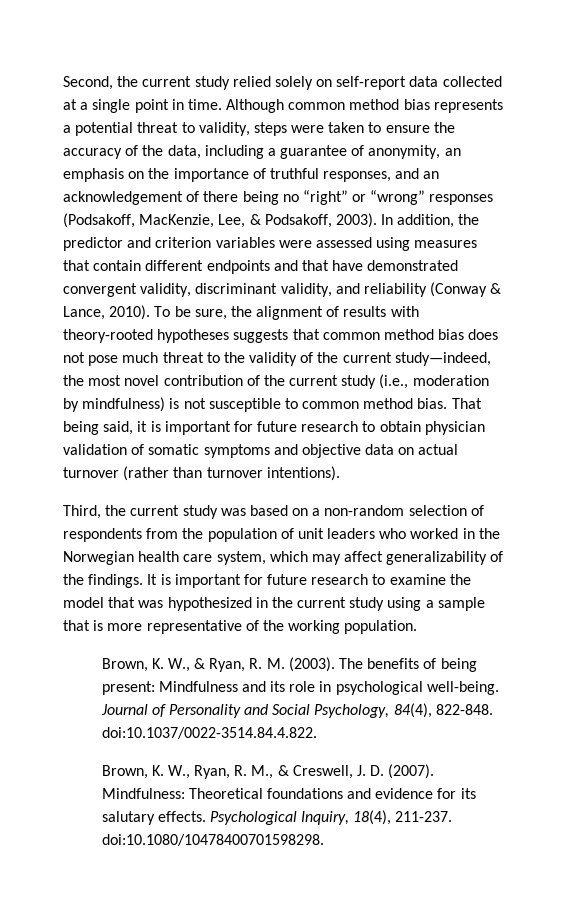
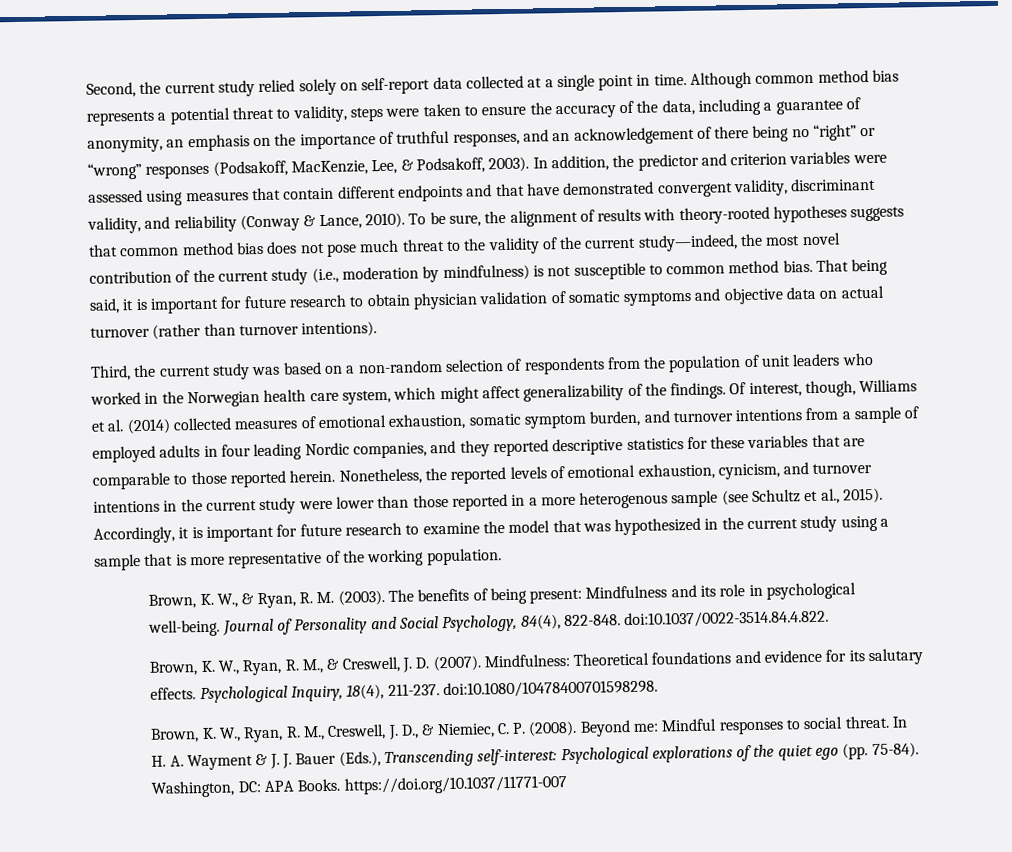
- Third, the current study was based on a non-random selection of respondents from the population of unit leaders who worked in the Norwegian health care system, which may affect generalizability of the findings.
+ Third, the current study was based on a non-random selection of respondents from the population of unit leaders who worked in the Norwegian health care system, which might affect generalizability of the findings.
- It is important for future research to examine the model that was hypothesized in the current study using a sample that is more representative of the working population.
+ Of interest, though, Williams et al. (2014) collected measures of emotional exhaustion, somatic symptom burden, and turnover intentions from a sample of employed adults in four leading Nordic companies, and they reported descriptive statistics for these variables that are comparable to those reported herein. Nonetheless, the reported levels of emotional exhaustion, cynicism, and turnover intentions in the current study were lower than those reported in a more heterogenous sample (see Schultz et al., 2015). Accordingly, it is important for future research to examine the model that was hypothesized in the current study using a sample that is more representative of the working population.
+ Brown, K. W., Ryan, R. M., Creswell, J. D., & Niemiec, C. P. (2008). Beyond me: Mindful responses to social threat. In H. A. Wayment & J. J. Bauer (Eds.), Transcending self-interest: Psychological explorations of the quiet ego (pp. 75-84). Washington, DC: APA Books. https://doi.org/10.1037/11771-007

